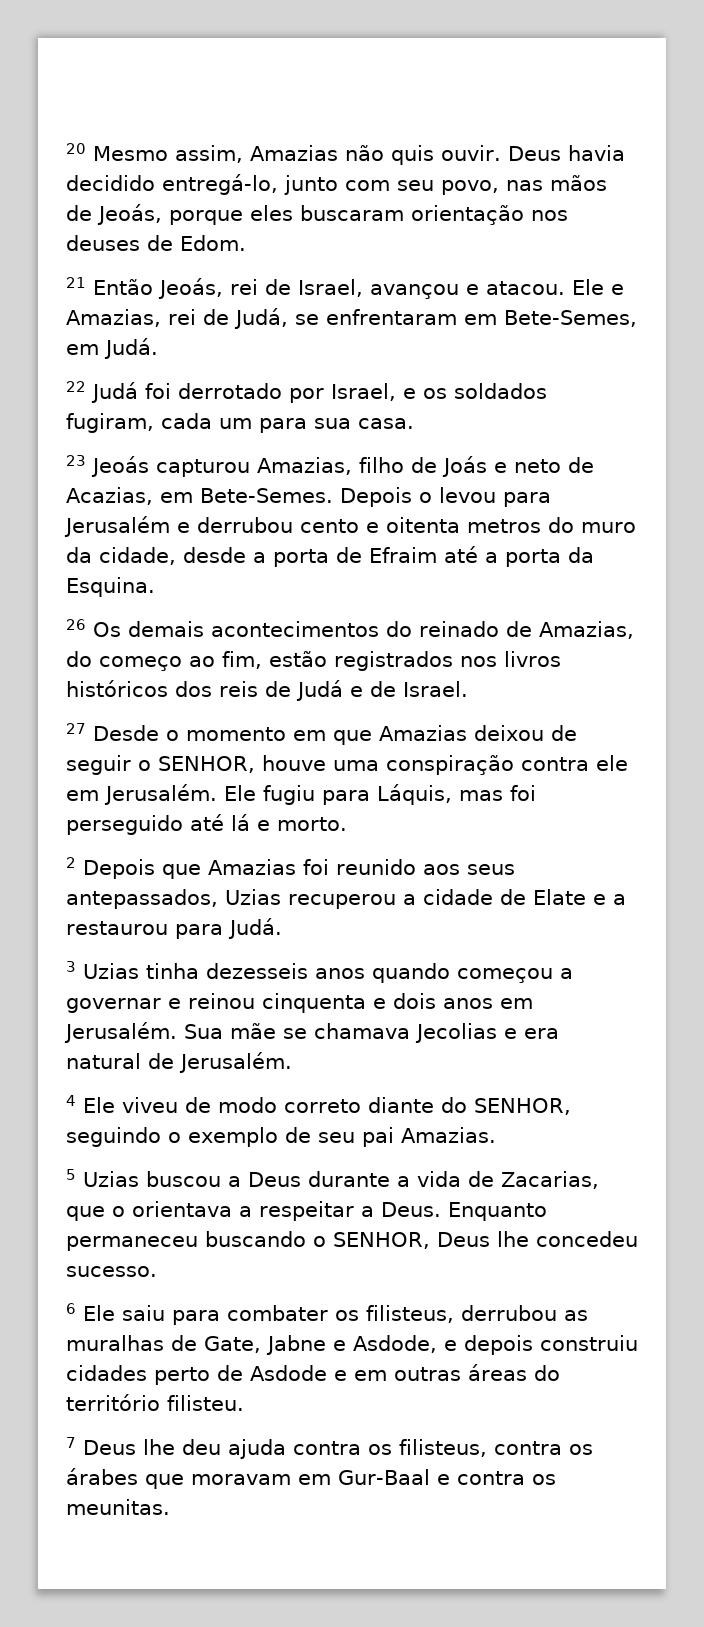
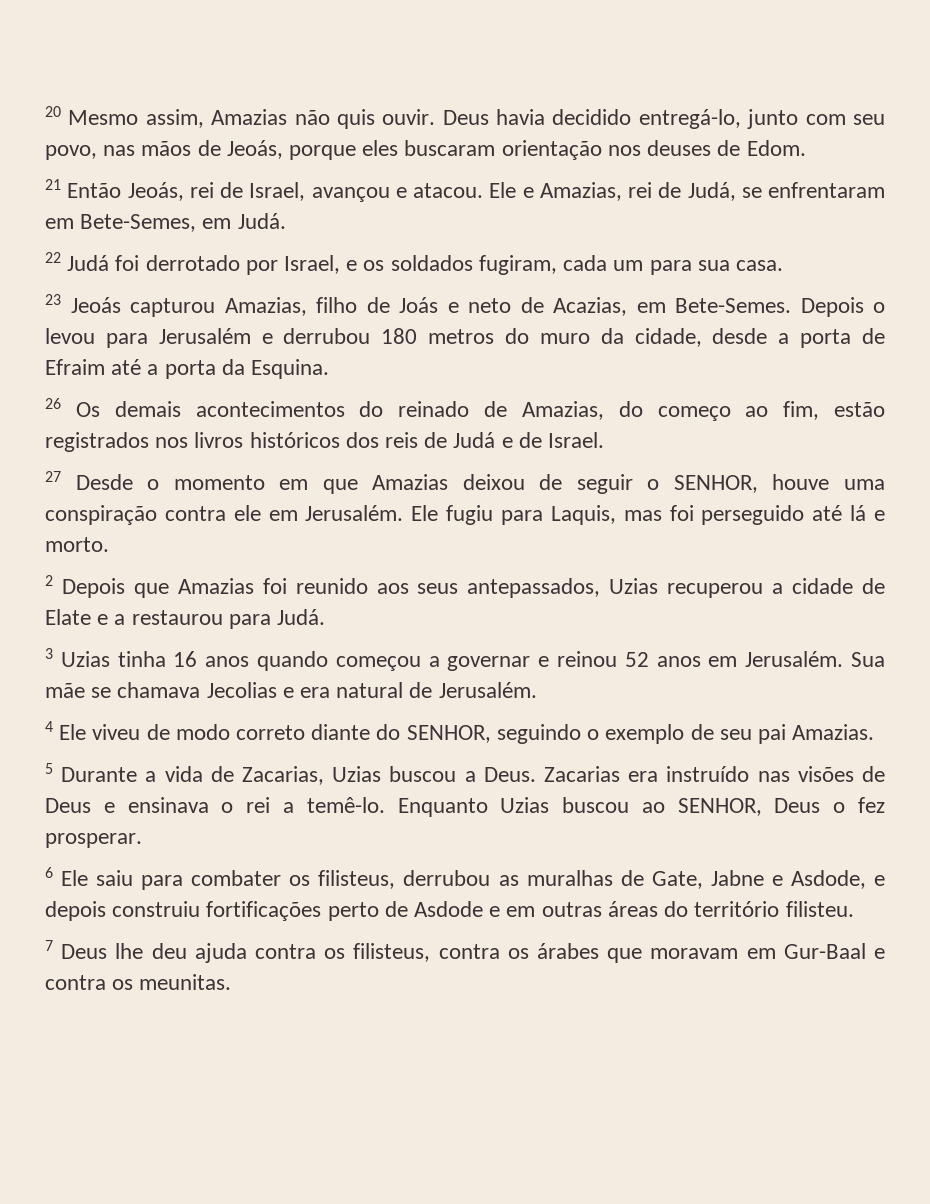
- Depois o levou para Jerusalém e derrubou cento e oitenta metros do muro da cidade, desde a porta de Efraim até a porta da Esquina.
+ Depois o levou para Jerusalém e derrubou 180 metros do muro da cidade, desde a porta de Efraim até a porta da Esquina.
- Ele fugiu para Láquis, mas foi perseguido até lá e morto.
+ Ele fugiu para Laquis, mas foi perseguido até lá e morto.
- 3 Uzias tinha dezesseis anos quando começou a governar e reinou cinquenta e dois anos em Jerusalém.
+ 3 Uzias tinha 16 anos quando começou a governar e reinou 52 anos em Jerusalém.
- 5 Uzias buscou a Deus durante a vida de Zacarias, que o orientava a respeitar a Deus. Enquanto permaneceu buscando o SENHOR, Deus lhe concedeu sucesso.
+ 5 Durante a vida de Zacarias, Uzias buscou a Deus. Zacarias era instruído nas visões de Deus e ensinava o rei a temê-lo. Enquanto Uzias buscou ao SENHOR, Deus o fez prosperar.
- 6 Ele saiu para combater os filisteus, derrubou as muralhas de Gate, Jabne e Asdode, e depois construiu cidades perto de Asdode e em outras áreas do território filisteu.
+ 6 Ele saiu para combater os filisteus, derrubou as muralhas de Gate, Jabne e Asdode, e depois construiu fortificações perto de Asdode e em outras áreas do território filisteu.

